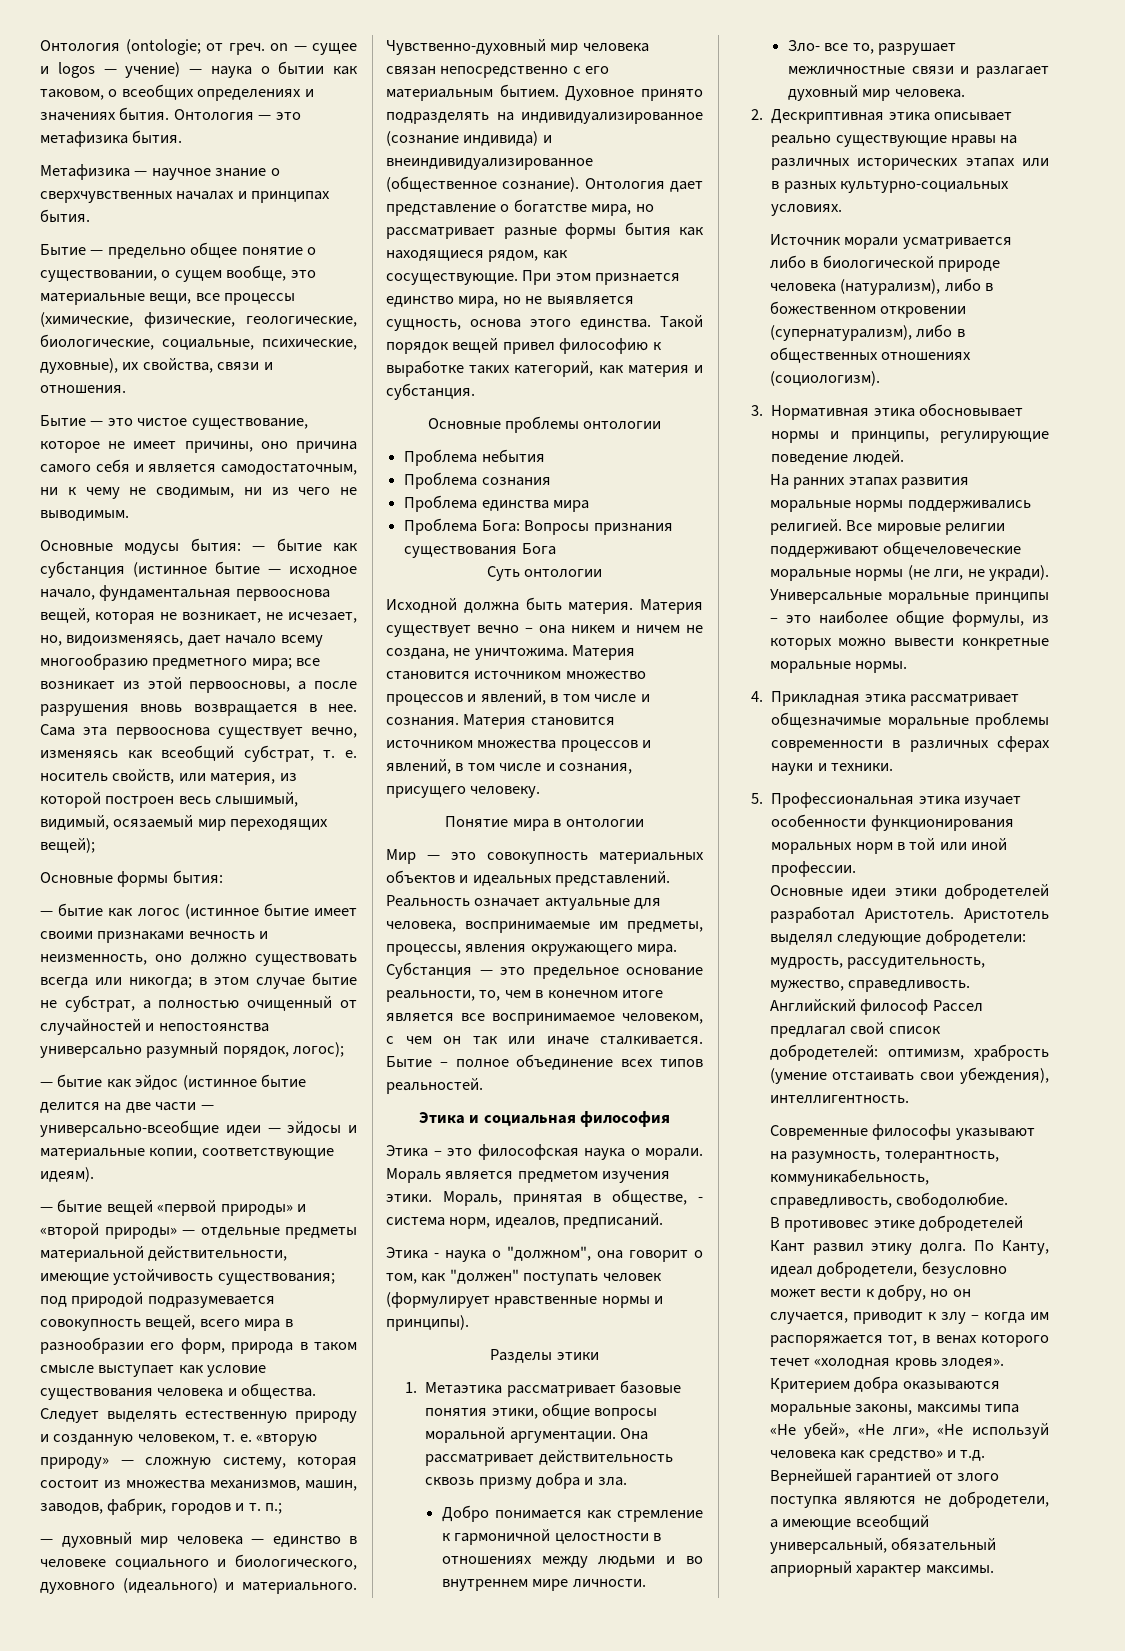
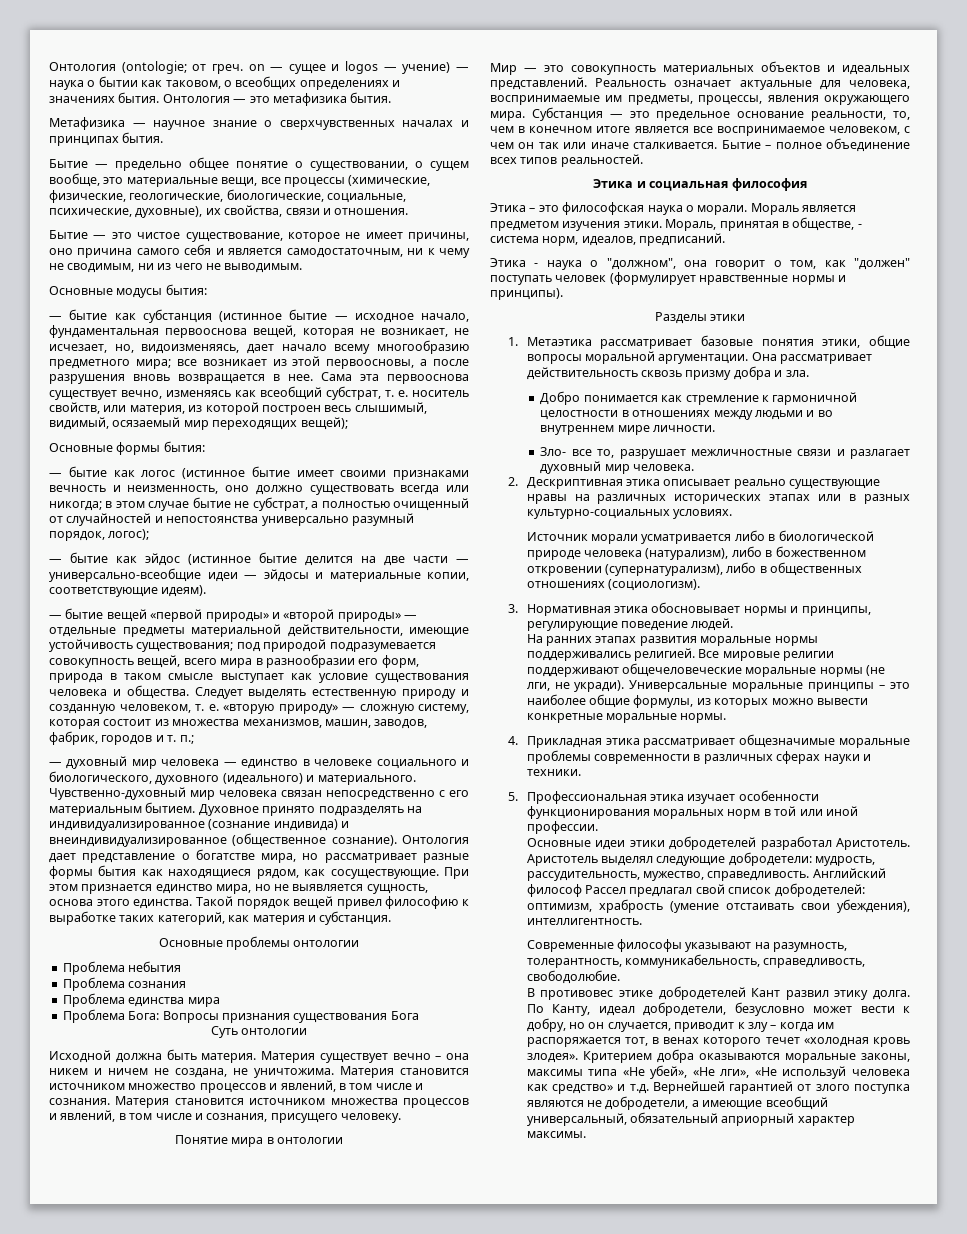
- Основные модусы бытия: — бытие как субстанция (истинное бытие — исходное начало, фундаментальная первооснова вещей, которая не возникает, не исчезает, но, видоизменяясь, дает начало всему многообразию предметного мира; все возникает из этой первоосновы, а после разрушения вновь возвращается в нее.
+ Основные модусы бытия:
+ — бытие как субстанция (истинное бытие — исходное начало, фундаментальная первооснова вещей, которая не возникает, не исчезает, но, видоизменяясь, дает начало всему многообразию предметного мира; все возникает из этой первоосновы, а после разрушения вновь возвращается в нее.

